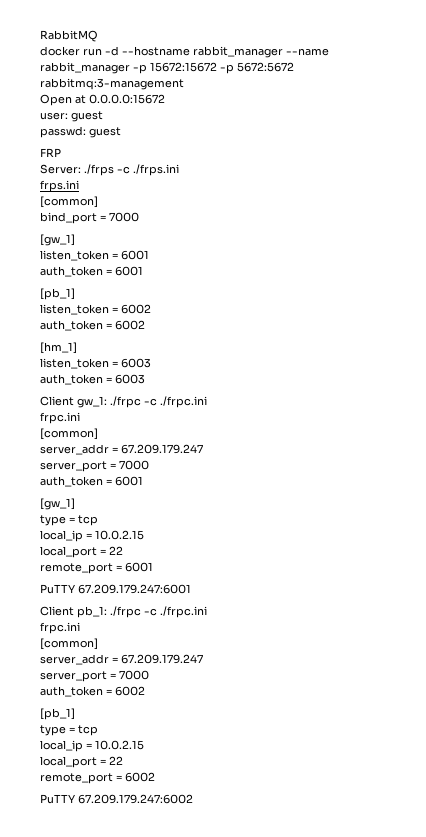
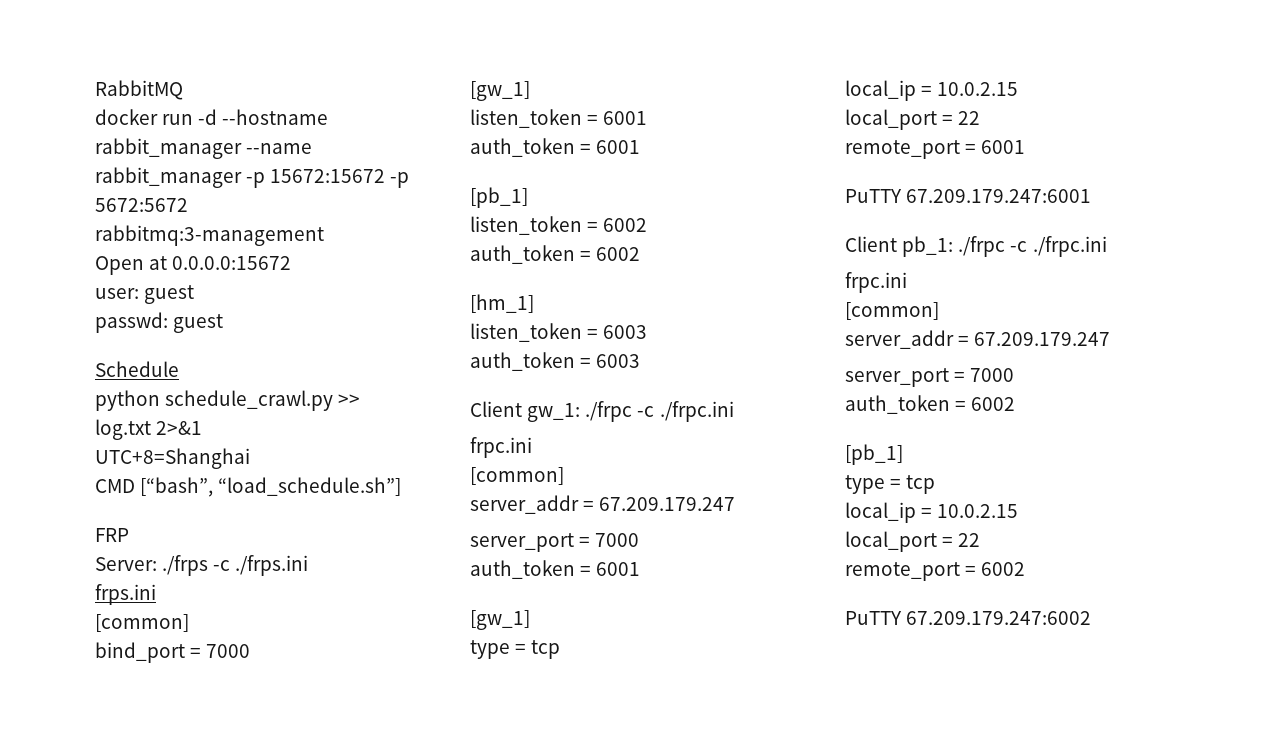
+ Schedule
+ python schedule_crawl.py >> log.txt 2>&1
+ UTC+8=Shanghai
+ CMD [“bash”, “load_schedule.sh”]

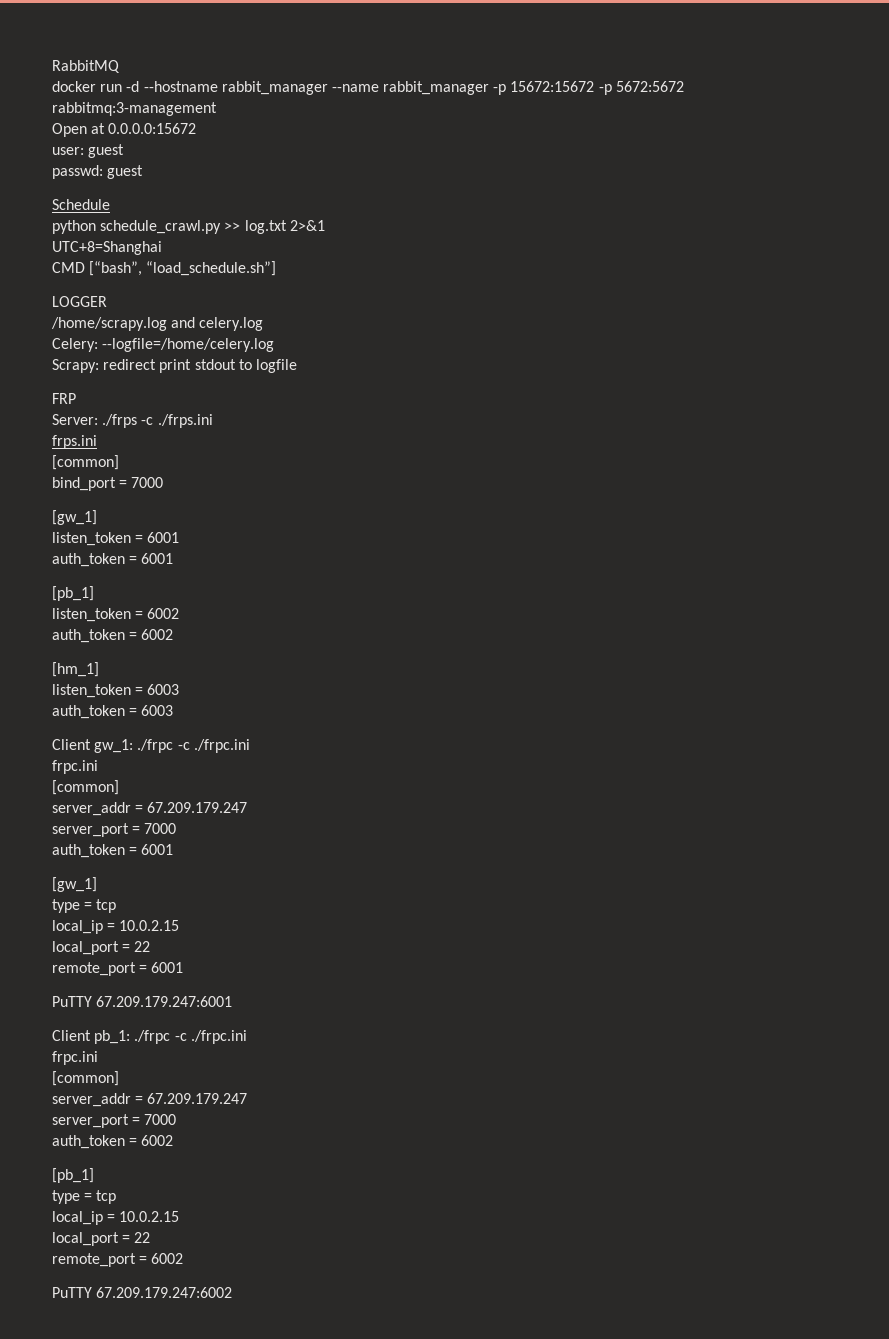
+ LOGGER
+ /home/scrapy.log and celery.log
+ Celery: --logfile=/home/celery.log
+ Scrapy: redirect print stdout to logfile

